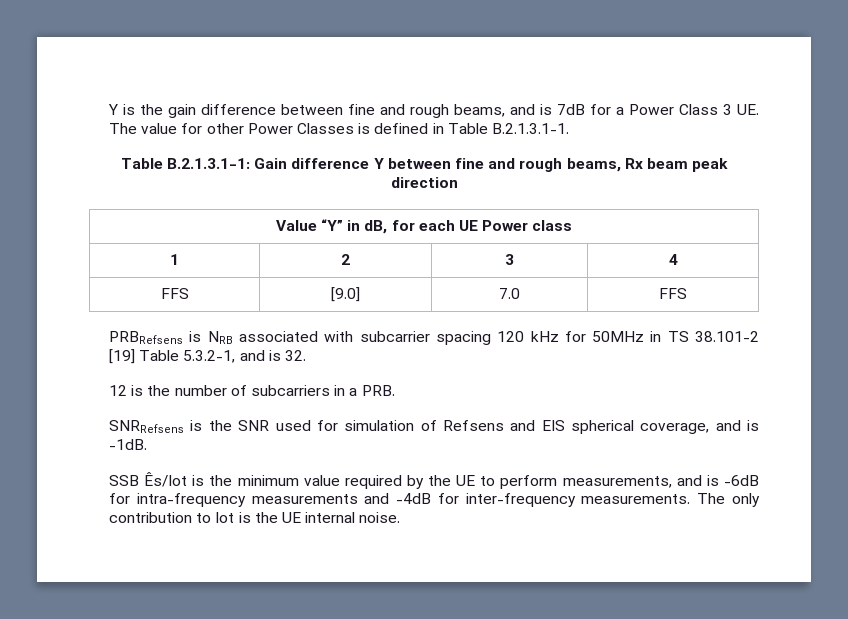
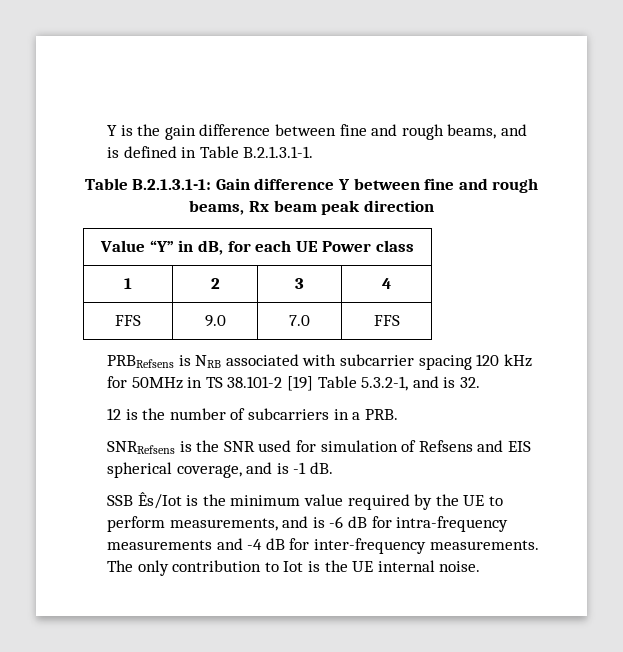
- Y is the gain difference between fine and rough beams, and is 7dB for a Power Class 3 UE. The value for other Power Classes is defined in Table B.2.1.3.1-1.
+ Y is the gain difference between fine and rough beams, and is defined in Table B.2.1.3.1-1.
- FFS | [9.0] | 7.0 | FFS
+ FFS | 9.0 | 7.0 | FFS
- SNRRefsens is the SNR used for simulation of Refsens and EIS spherical coverage, and is -1dB.
+ SNRRefsens is the SNR used for simulation of Refsens and EIS spherical coverage, and is -1 dB.
- SSB Ês/Iot is the minimum value required by the UE to perform measurements, and is -6dB for intra-frequency measurements and -4dB for inter-frequency measurements.
+ SSB Ês/Iot is the minimum value required by the UE to perform measurements, and is -6 dB for intra-frequency measurements and -4 dB for inter-frequency measurements.

